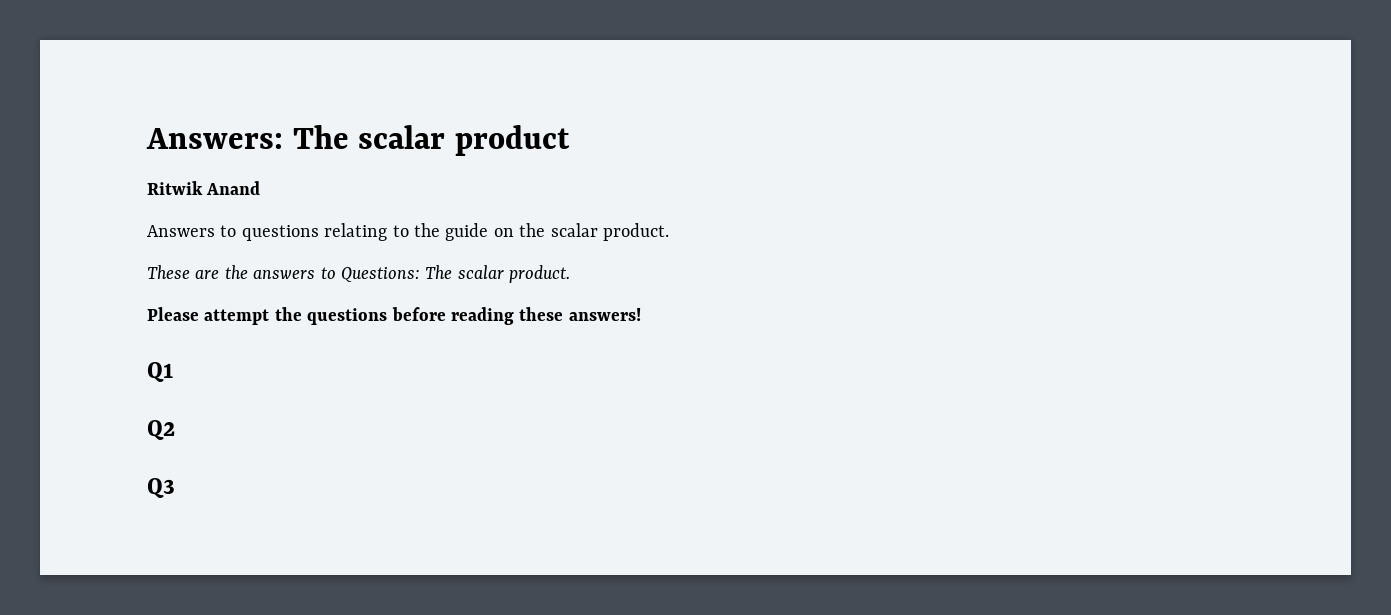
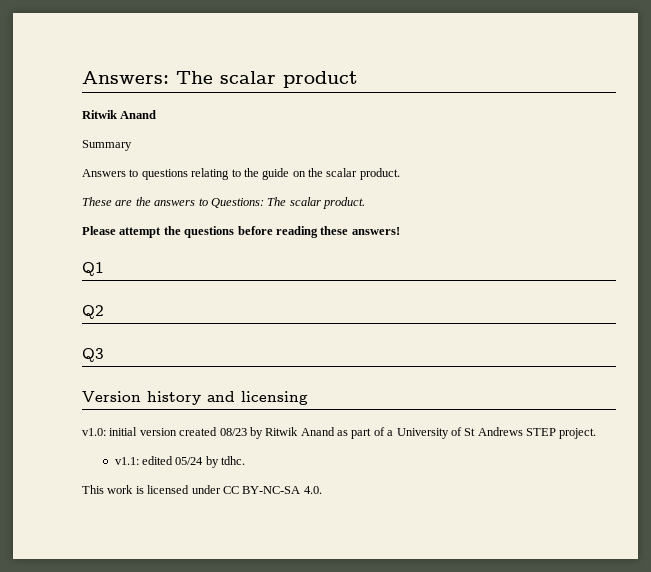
+ Summary
+ Version history and licensing
+ v1.0: initial version created 08/23 by Ritwik Anand as part of a University of St Andrews STEP project.
+ v1.1: edited 05/24 by tdhc.
+ This work is licensed under CC BY-NC-SA 4.0.

